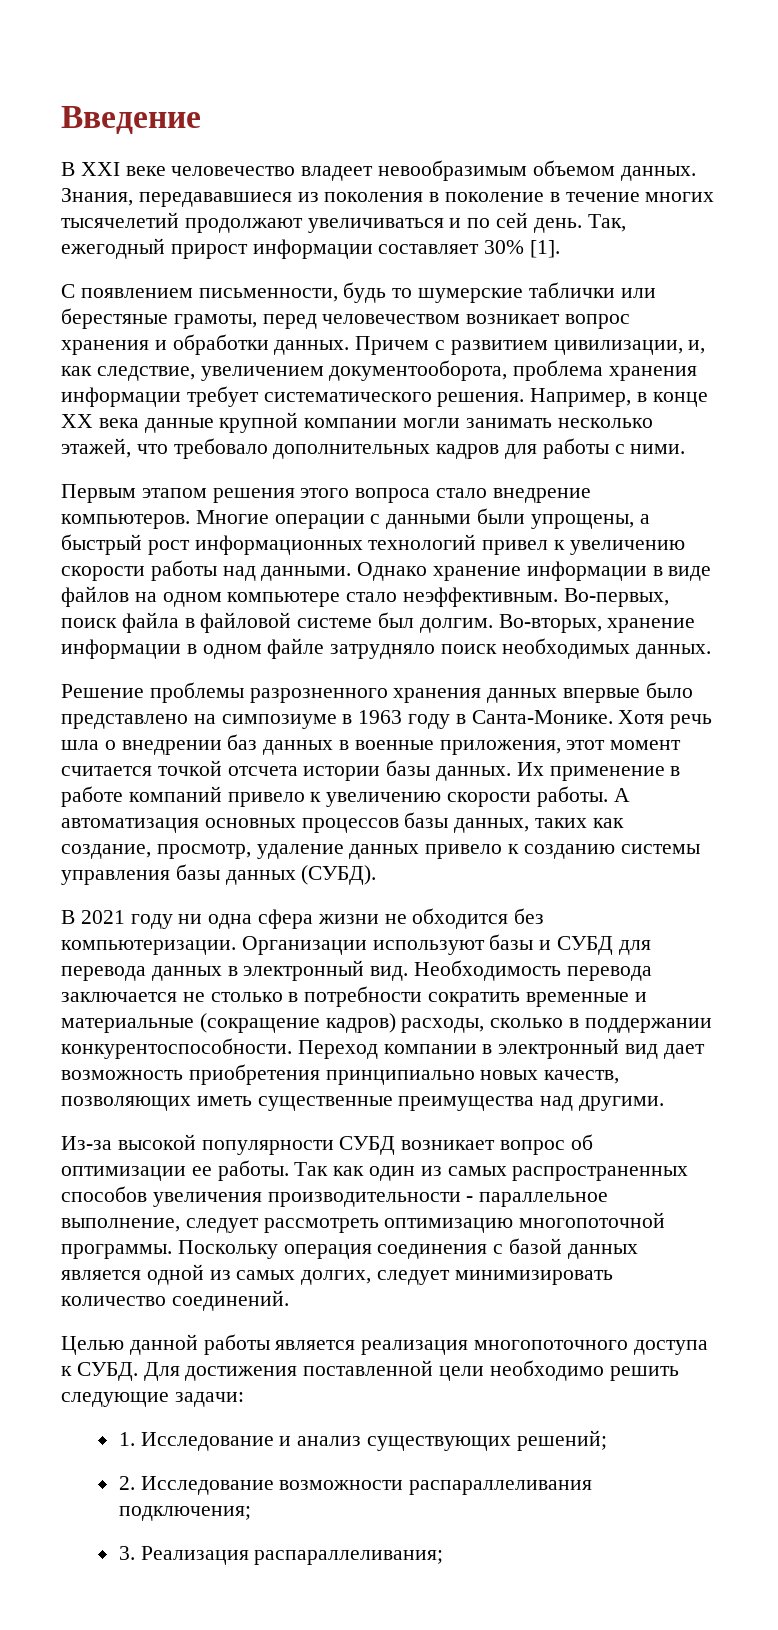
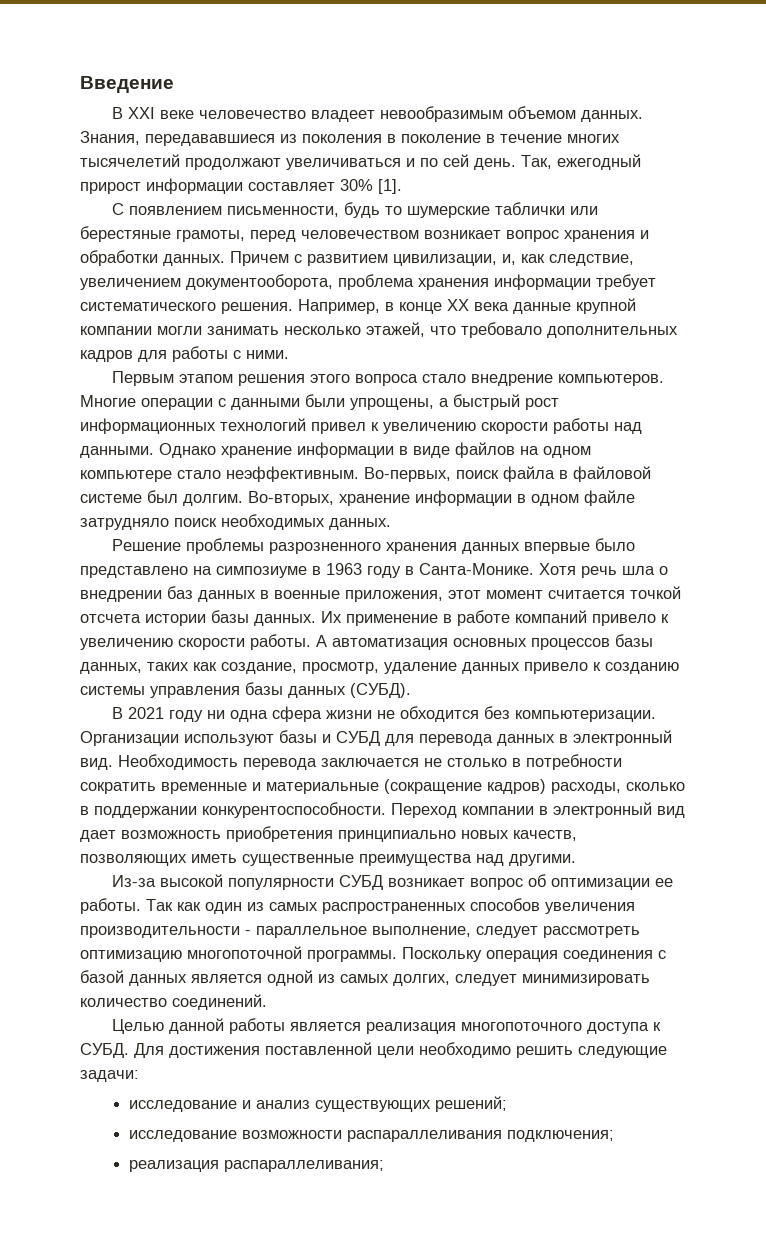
- 1. Исследование и анализ существующих решений;
+ исследование и анализ существующих решений;
- 2. Исследование возможности распараллеливания подключения;
+ исследование возможности распараллеливания подключения;
- 3. Реализация распараллеливания;
+ реализация распараллеливания;

